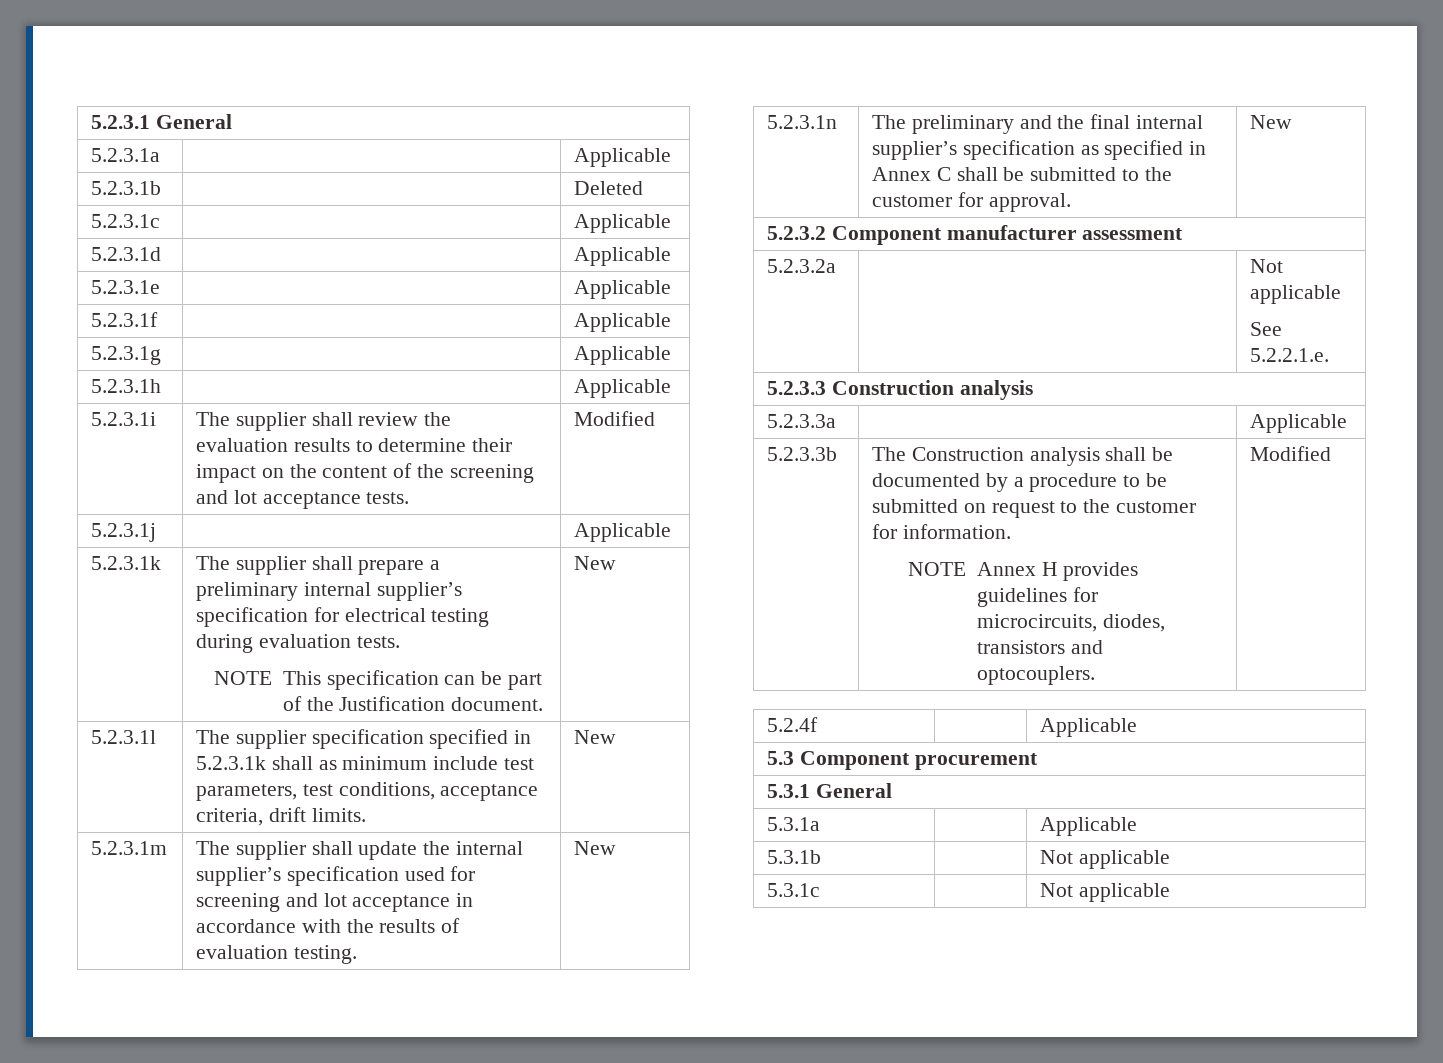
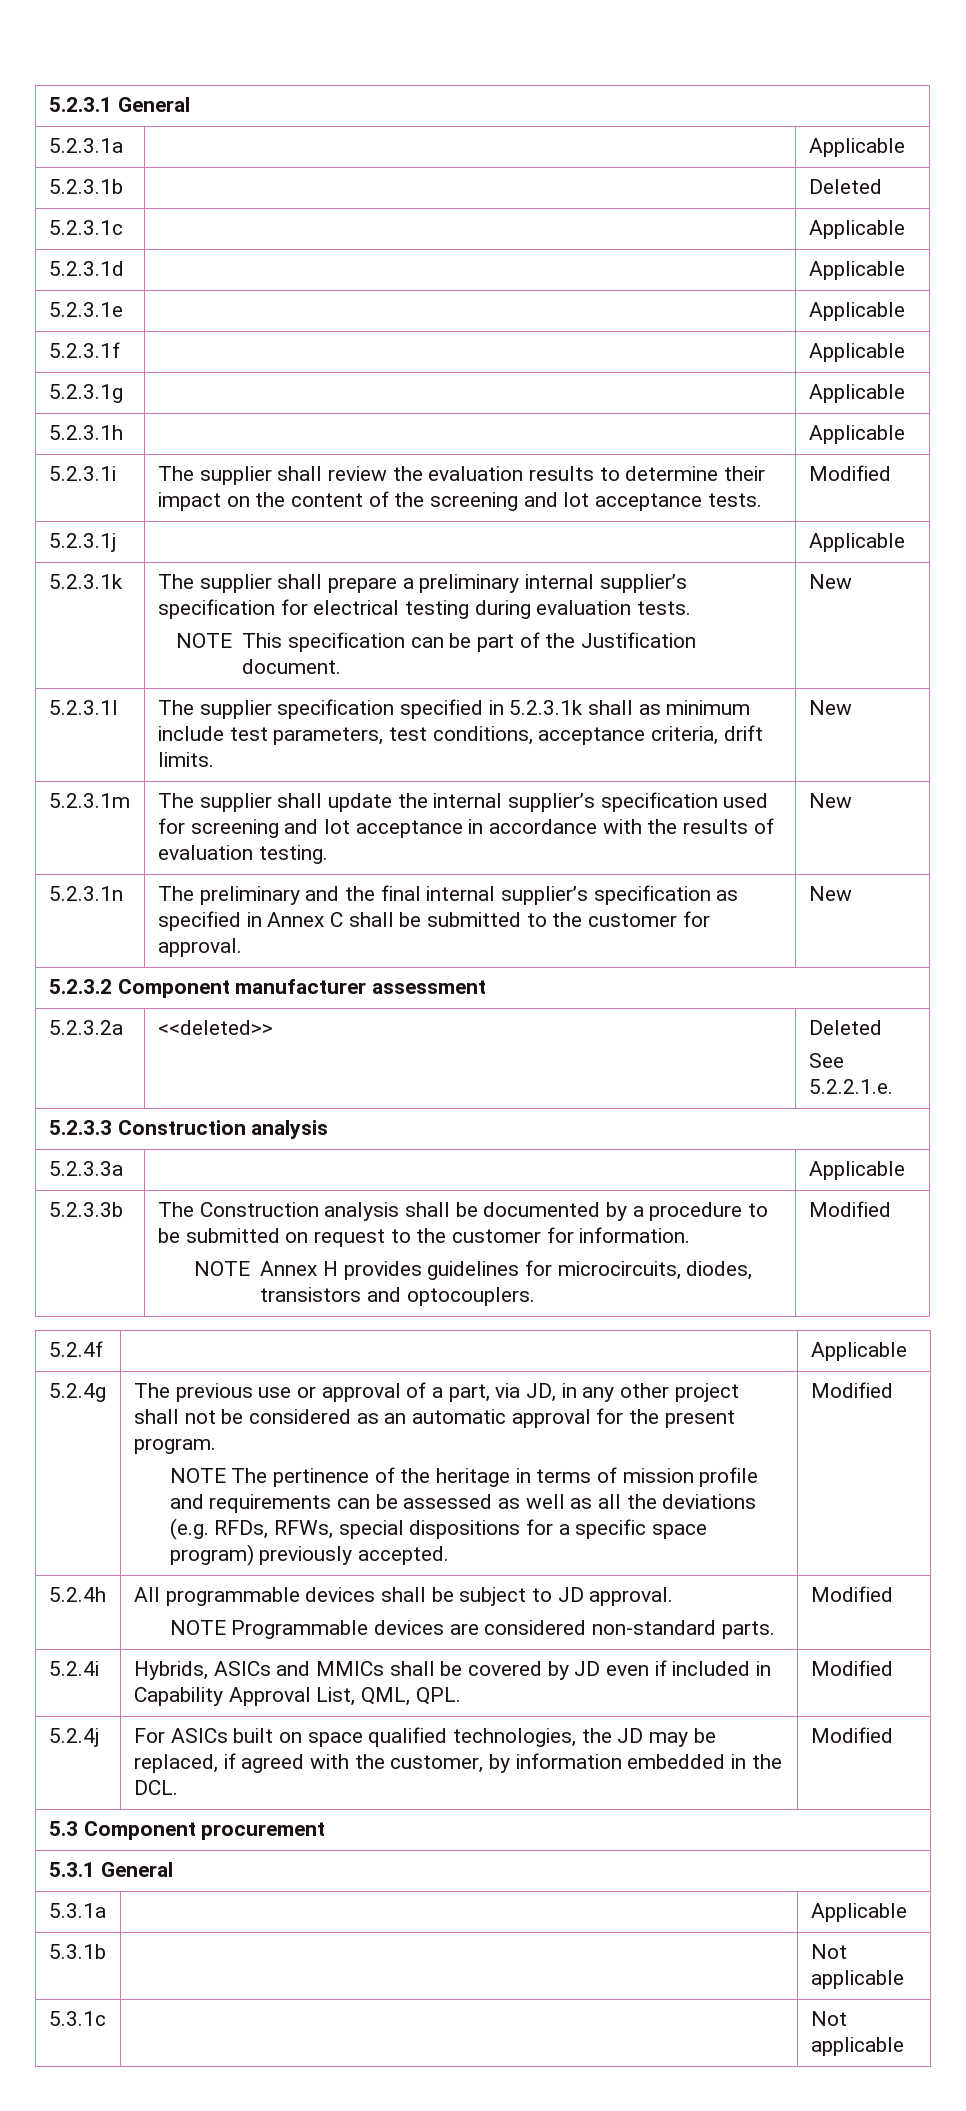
- 5.2.3.2a | | Not applicable
+ 5.2.3.2a | <<deleted>> | Deleted
+ 5.2.4g | The previous use or approval of a part, via JD, in any other project shall not be considered as an automatic approval for the present program.
+ NOTE The pertinence of the heritage in terms of mission profile and requirements can be assessed as well as all the deviations (e.g. RFDs, RFWs, special dispositions for a specific space program) previously accepted. | Modified
+ 5.2.4h | All programmable devices shall be subject to JD approval.
+ NOTE Programmable devices are considered non-standard parts. | Modified
+ 5.2.4i | Hybrids, ASICs and MMICs shall be covered by JD even if included in Capability Approval List, QML, QPL. | Modified
+ 5.2.4j | For ASICs built on space qualified technologies, the JD may be replaced, if agreed with the customer, by information embedded in the DCL. | Modified

